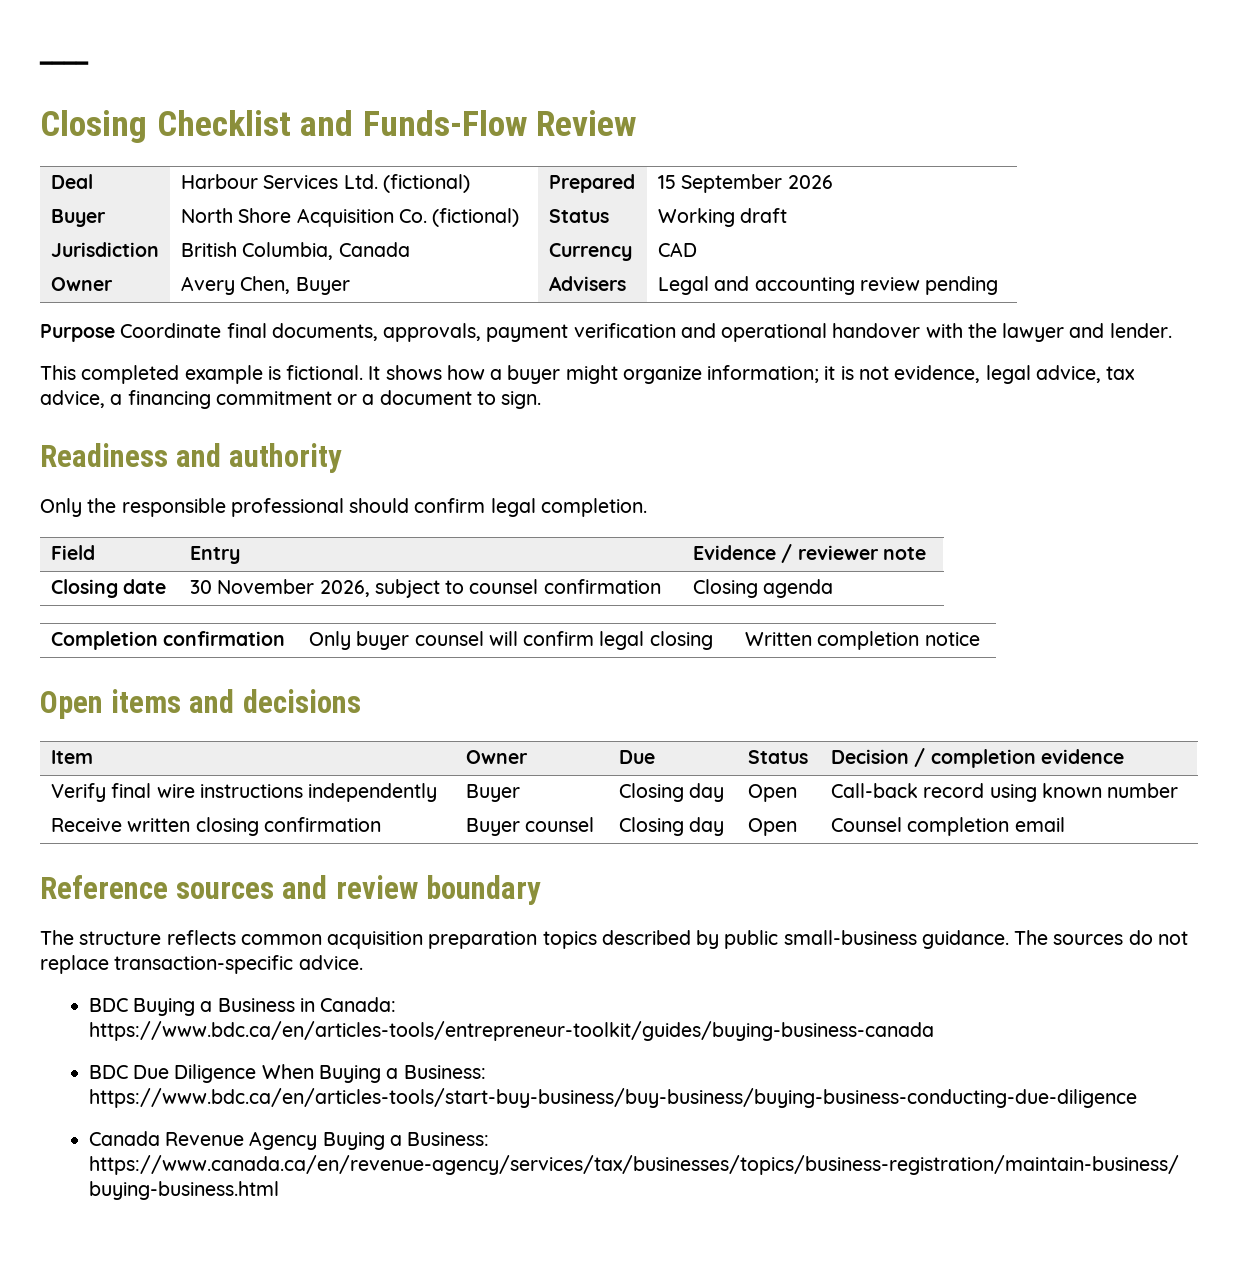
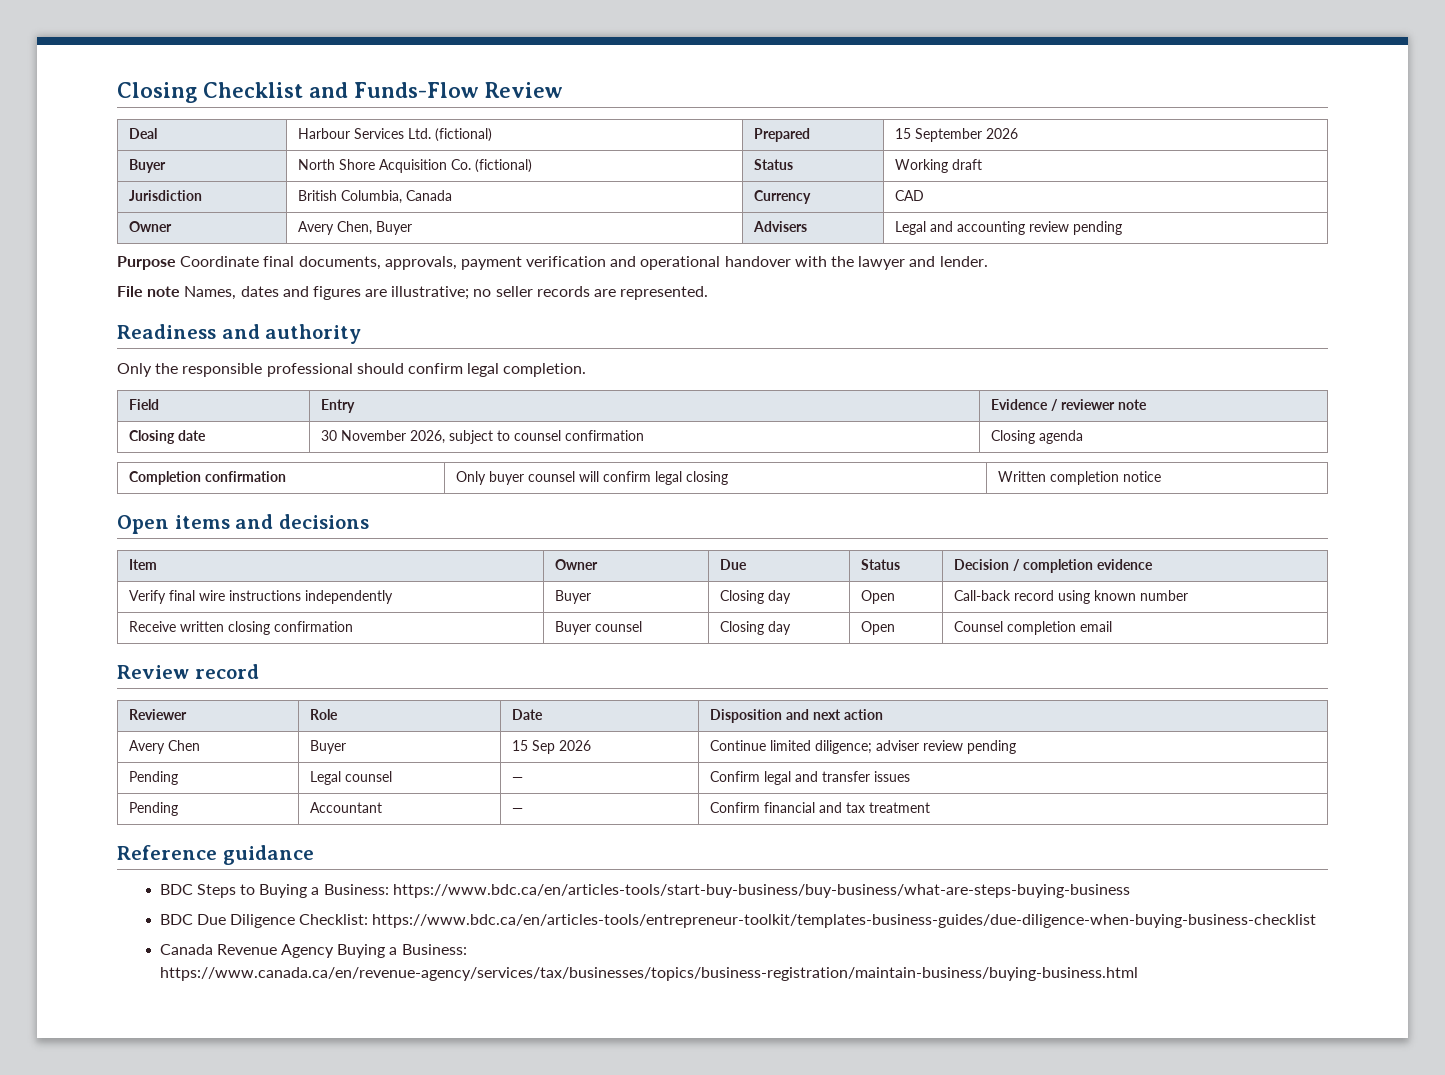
- ━━━━
- This completed example is fictional. It shows how a buyer might organize information; it is not evidence, legal advice, tax advice, a financing commitment or a document to sign.
+ File note Names, dates and figures are illustrative; no seller records are represented.
- Reference sources and review boundary
- The structure reflects common acquisition preparation topics described by public small-business guidance. The sources do not replace transaction-specific advice.
- BDC Buying a Business in Canada: https://www.bdc.ca/en/articles-tools/entrepreneur-toolkit/guides/buying-business-canada
- BDC Due Diligence When Buying a Business: https://www.bdc.ca/en/articles-tools/start-buy-business/buy-business/buying-business-conducting-due-diligence
+ Review record
+ Reviewer | Role | Date | Disposition and next action
+ Avery Chen | Buyer | 15 Sep 2026 | Continue limited diligence; adviser review pending
+ Pending | Legal counsel | — | Confirm legal and transfer issues
+ Pending | Accountant | — | Confirm financial and tax treatment
+ Reference guidance
+ BDC Steps to Buying a Business: https://www.bdc.ca/en/articles-tools/start-buy-business/buy-business/what-are-steps-buying-business
+ BDC Due Diligence Checklist: https://www.bdc.ca/en/articles-tools/entrepreneur-toolkit/templates-business-guides/due-diligence-when-buying-business-checklist

